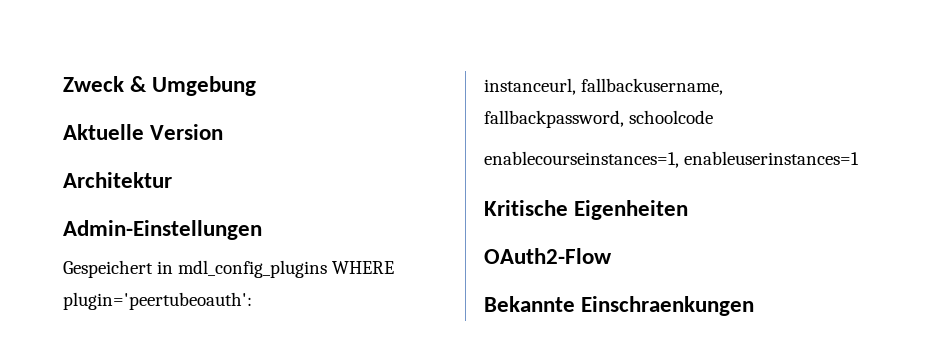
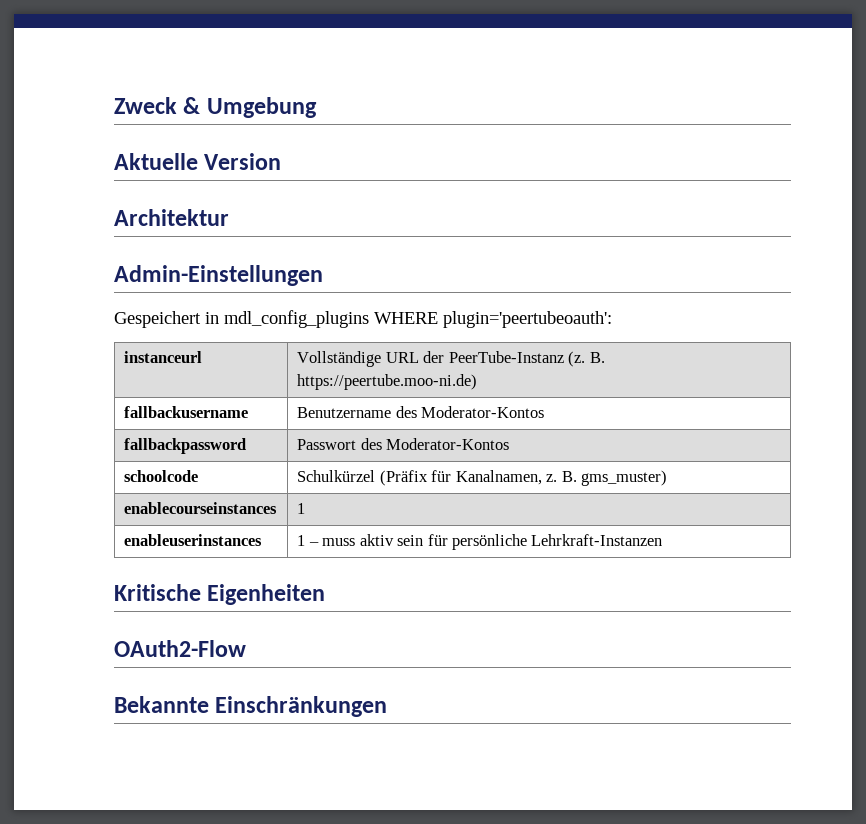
- instanceurl, fallbackusername, fallbackpassword, schoolcode
- enablecourseinstances=1, enableuserinstances=1
+ instanceurl | Vollständige URL der PeerTube-Instanz (z. B. https://peertube.moo-ni.de)
+ fallbackusername | Benutzername des Moderator-Kontos
+ fallbackpassword | Passwort des Moderator-Kontos
+ schoolcode | Schulkürzel (Präfix für Kanalnamen, z. B. gms_muster)
+ enablecourseinstances | 1
+ enableuserinstances | 1 – muss aktiv sein für persönliche Lehrkraft-Instanzen
- Bekannte Einschraenkungen
+ Bekannte Einschränkungen

